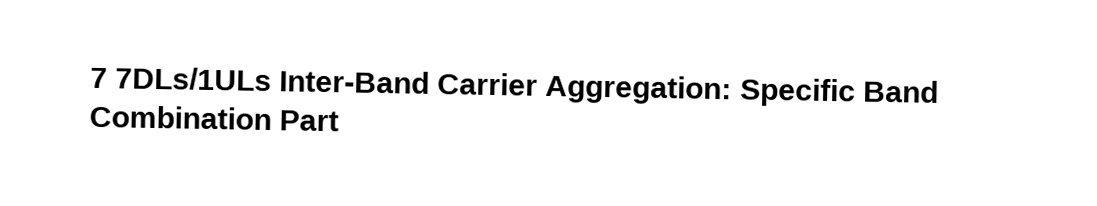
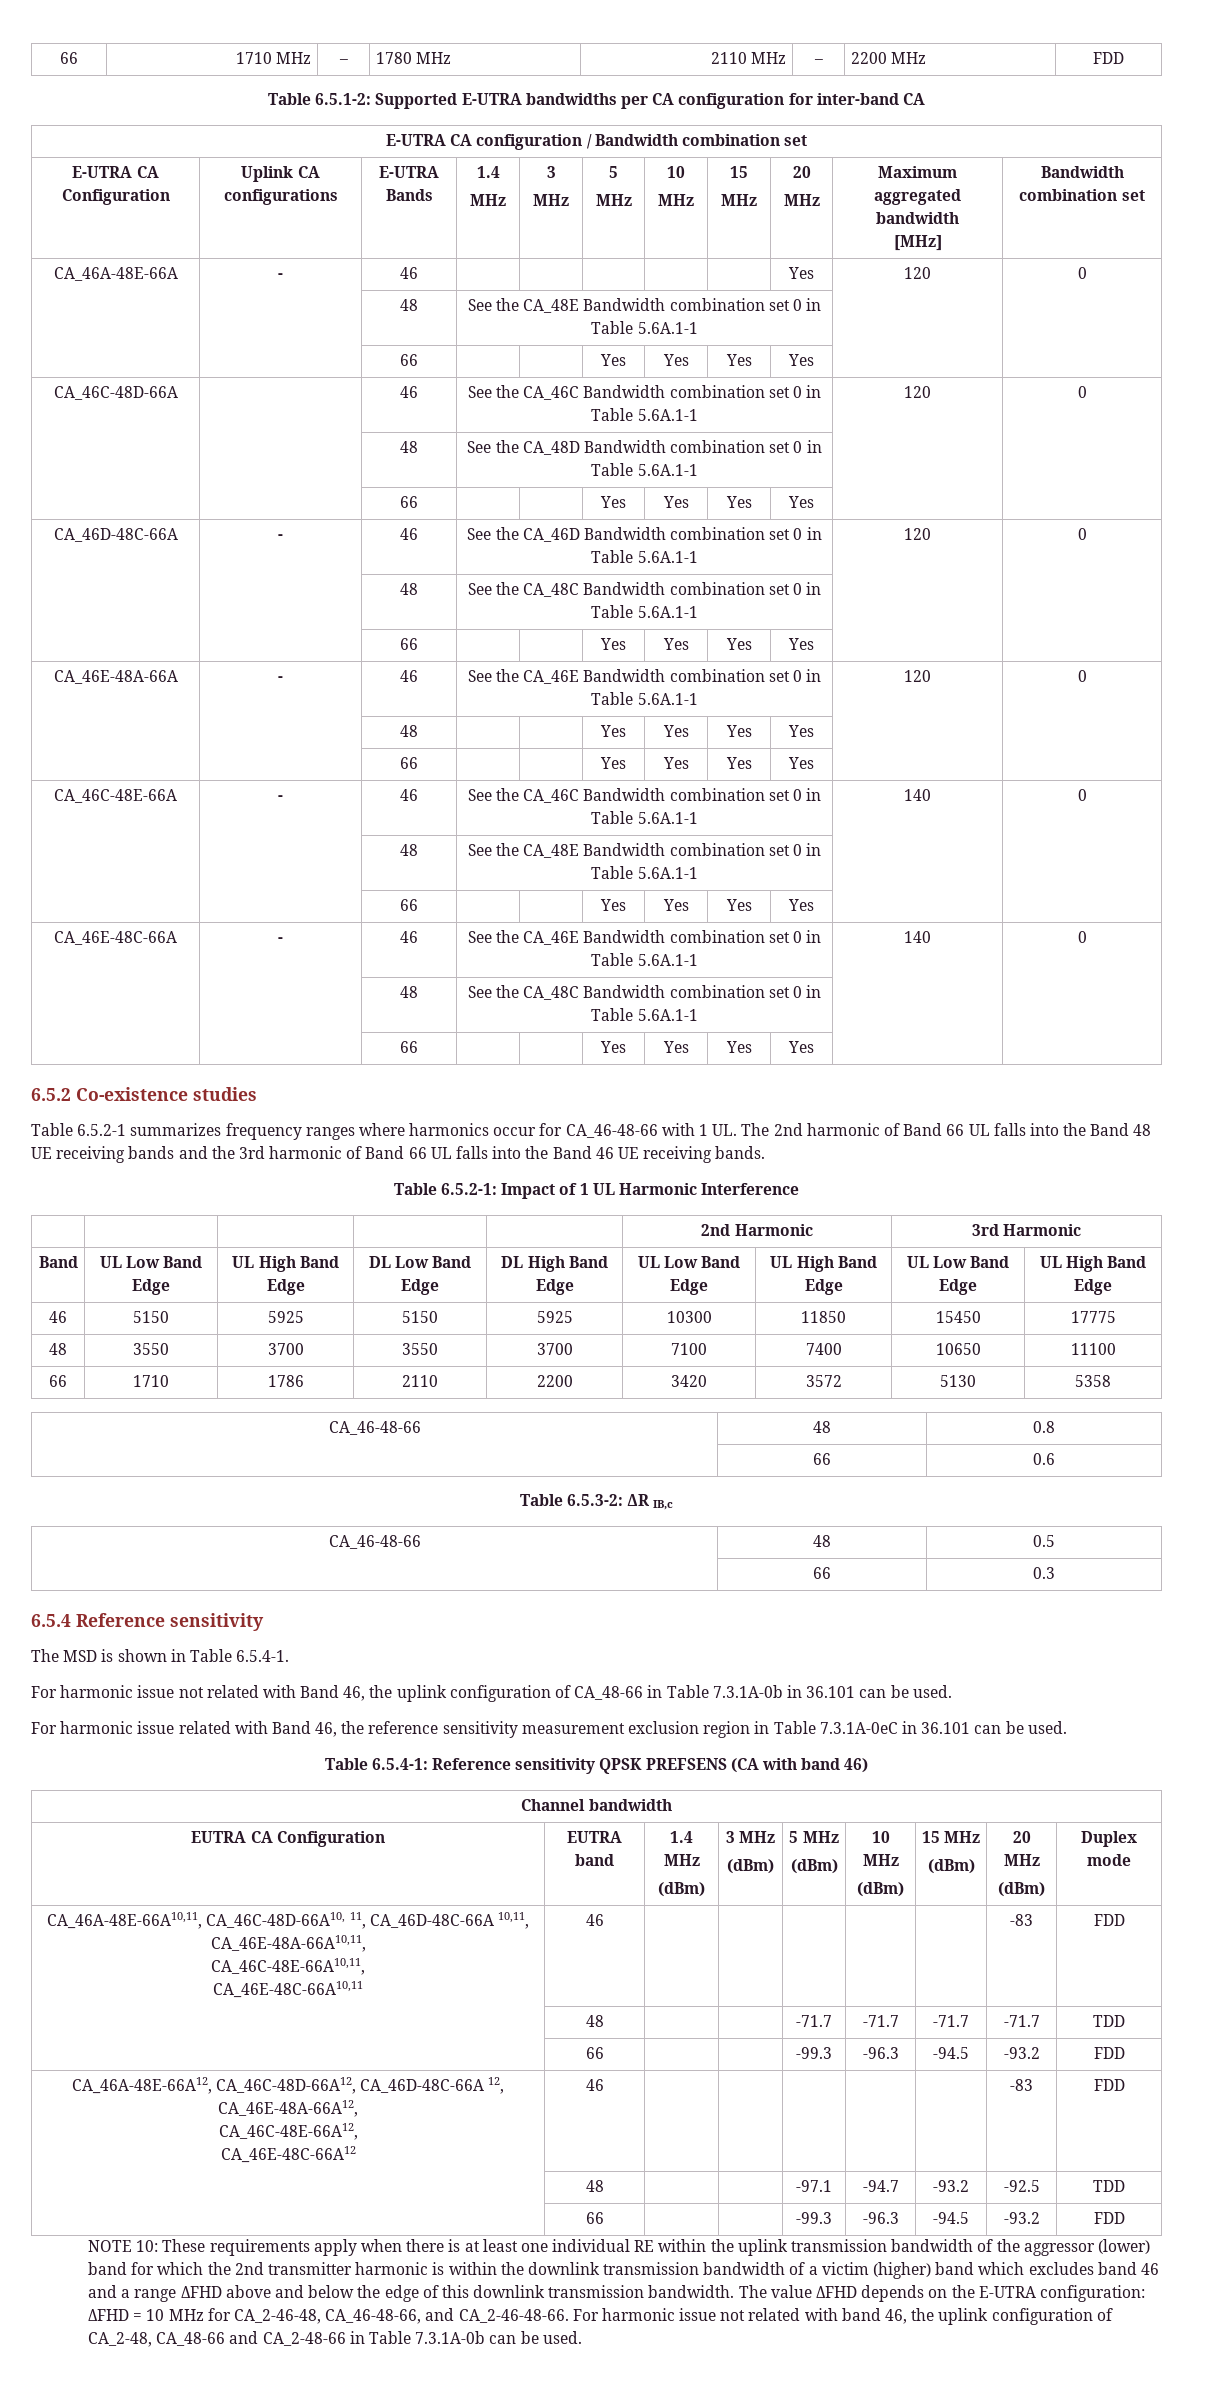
- 7 7DLs/1ULs Inter-Band Carrier Aggregation: Specific Band Combination Part
+ 66 | 1710 MHz | – | 1780 MHz | 2110 MHz | – | 2200 MHz | FDD
+ Table 6.5.1-2: Supported E-UTRA bandwidths per CA configuration for inter-band CA
+ E-UTRA CA configuration / Bandwidth combination set
+ E-UTRA CA Configuration | Uplink CA configurations | E-UTRA Bands | 1.4
+ MHz | 3
+ MHz | 5
+ MHz | 10
+ MHz | 15
+ MHz | 20
+ MHz | Maximum aggregated bandwidth
+ [MHz] | Bandwidth combination set
+ CA_46A-48E-66A | - | 46 | | | | | | Yes | 120 | 0
+ | | 48 | See the CA_48E Bandwidth combination set 0 in Table 5.6A.1-1 | |
+ | | 66 | | | Yes | Yes | Yes | Yes | |
+ CA_46C-48D-66A | | 46 | See the CA_46C Bandwidth combination set 0 in Table 5.6A.1-1 | 120 | 0
+ | | 48 | See the CA_48D Bandwidth combination set 0 in Table 5.6A.1-1 | |
+ | | 66 | | | Yes | Yes | Yes | Yes | |
+ CA_46D-48C-66A | - | 46 | See the CA_46D Bandwidth combination set 0 in Table 5.6A.1-1 | 120 | 0
+ | | 48 | See the CA_48C Bandwidth combination set 0 in Table 5.6A.1-1 | |
+ | | 66 | | | Yes | Yes | Yes | Yes | |
+ CA_46E-48A-66A | - | 46 | See the CA_46E Bandwidth combination set 0 in Table 5.6A.1-1 | 120 | 0
+ | | 48 | | | Yes | Yes | Yes | Yes | |
+ | | 66 | | | Yes | Yes | Yes | Yes | |
+ CA_46C-48E-66A | - | 46 | See the CA_46C Bandwidth combination set 0 in Table 5.6A.1-1 | 140 | 0
+ | | 48 | See the CA_48E Bandwidth combination set 0 in Table 5.6A.1-1 | |
+ | | 66 | | | Yes | Yes | Yes | Yes | |
+ CA_46E-48C-66A | - | 46 | See the CA_46E Bandwidth combination set 0 in Table 5.6A.1-1 | 140 | 0
+ | | 48 | See the CA_48C Bandwidth combination set 0 in Table 5.6A.1-1 | |
+ | | 66 | | | Yes | Yes | Yes | Yes | |
+ 6.5.2 Co-existence studies
+ Table 6.5.2-1 summarizes frequency ranges where harmonics occur for CA_46-48-66 with 1 UL. The 2nd harmonic of Band 66 UL falls into the Band 48 UE receiving bands and the 3rd harmonic of Band 66 UL falls into the Band 46 UE receiving bands.
+ Table 6.5.2-1: Impact of 1 UL Harmonic Interference
+ | | | | | 2nd Harmonic | 3rd Harmonic
+ Band | UL Low Band Edge | UL High Band Edge | DL Low Band Edge | DL High Band Edge | UL Low Band Edge | UL High Band Edge | UL Low Band Edge | UL High Band Edge
+ 46 | 5150 | 5925 | 5150 | 5925 | 10300 | 11850 | 15450 | 17775
+ 48 | 3550 | 3700 | 3550 | 3700 | 7100 | 7400 | 10650 | 11100
+ 66 | 1710 | 1786 | 2110 | 2200 | 3420 | 3572 | 5130 | 5358
+ CA_46-48-66 | 48 | 0.8
+ | 66 | 0.6
+ Table 6.5.3-2: ΔR IB,c
+ CA_46-48-66 | 48 | 0.5
+ | 66 | 0.3
+ 6.5.4 Reference sensitivity
+ The MSD is shown in Table 6.5.4-1.
+ For harmonic issue not related with Band 46, the uplink configuration of CA_48-66 in Table 7.3.1A-0b in 36.101 can be used.
+ For harmonic issue related with Band 46, the reference sensitivity measurement exclusion region in Table 7.3.1A-0eC in 36.101 can be used.
+ Table 6.5.4-1: Reference sensitivity QPSK PREFSENS (CA with band 46)
+ Channel bandwidth
+ EUTRA CA Configuration | EUTRA band | 1.4 MHz
+ (dBm) | 3 MHz
+ (dBm) | 5 MHz
+ (dBm) | 10 MHz
+ (dBm) | 15 MHz
+ (dBm) | 20 MHz
+ (dBm) | Duplex mode
+ CA_46A-48E-66A10,11, CA_46C-48D-66A10, 11, CA_46D-48C-66A 10,11, CA_46E-48A-66A10,11,
+ CA_46C-48E-66A10,11,
+ CA_46E-48C-66A10,11 | 46 | | | | | | -83 | FDD
+ | 48 | | | -71.7 | -71.7 | -71.7 | -71.7 | TDD
+ | 66 | | | -99.3 | -96.3 | -94.5 | -93.2 | FDD
+ CA_46A-48E-66A12, CA_46C-48D-66A12, CA_46D-48C-66A 12, CA_46E-48A-66A12,
+ CA_46C-48E-66A12,
+ CA_46E-48C-66A12 | 46 | | | | | | -83 | FDD
+ | 48 | | | -97.1 | -94.7 | -93.2 | -92.5 | TDD
+ | 66 | | | -99.3 | -96.3 | -94.5 | -93.2 | FDD
+ NOTE 10: These requirements apply when there is at least one individual RE within the uplink transmission bandwidth of the aggressor (lower) band for which the 2nd transmitter harmonic is within the downlink transmission bandwidth of a victim (higher) band which excludes band 46 and a range ΔFHD above and below the edge of this downlink transmission bandwidth. The value ΔFHD depends on the E-UTRA configuration: ΔFHD = 10 MHz for CA_2-46-48, CA_46-48-66, and CA_2-46-48-66. For harmonic issue not related with band 46, the uplink configuration of CA_2-48, CA_48-66 and CA_2-48-66 in Table 7.3.1A-0b can be used.

